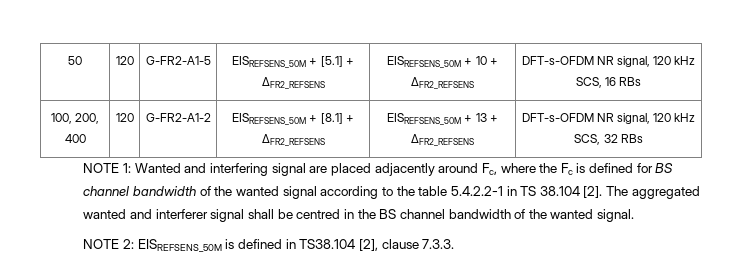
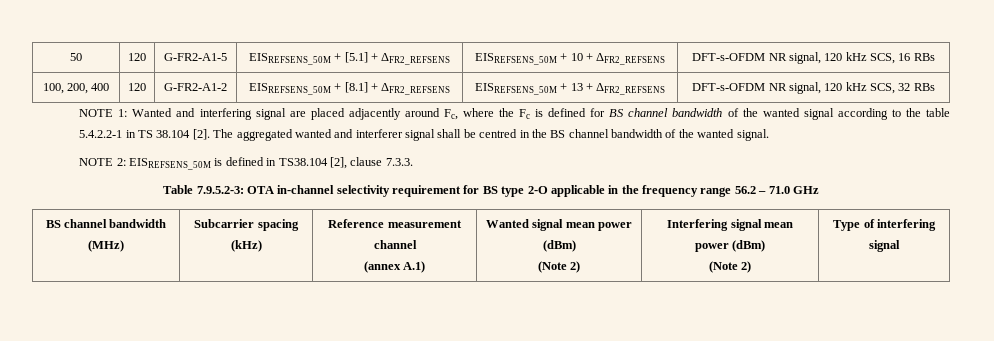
+ Table 7.9.5.2-3: OTA in-channel selectivity requirement for BS type 2-O applicable in the frequency range 56.2 – 71.0 GHz
+ BS channel bandwidth (MHz) | Subcarrier spacing (kHz) | Reference measurement channel
+ (annex A.1) | Wanted signal mean power (dBm)
+ (Note 2) | Interfering signal mean power (dBm)
+ (Note 2) | Type of interfering signal

